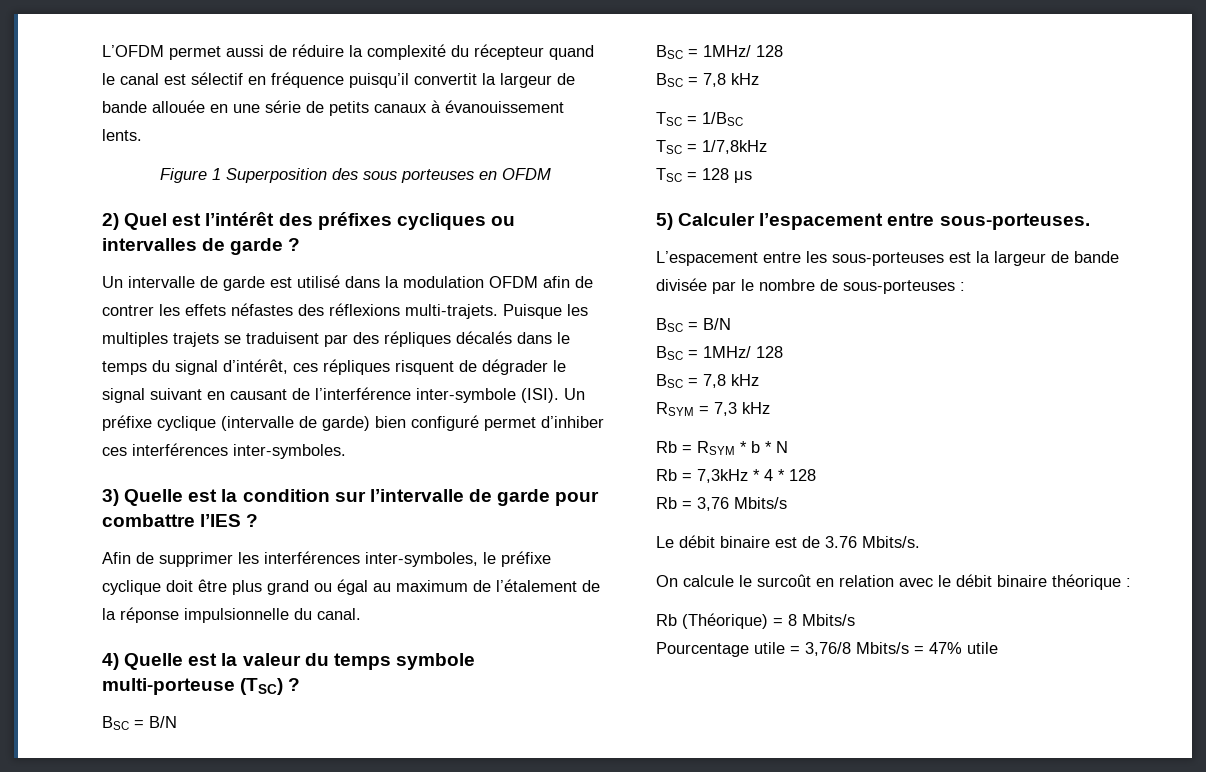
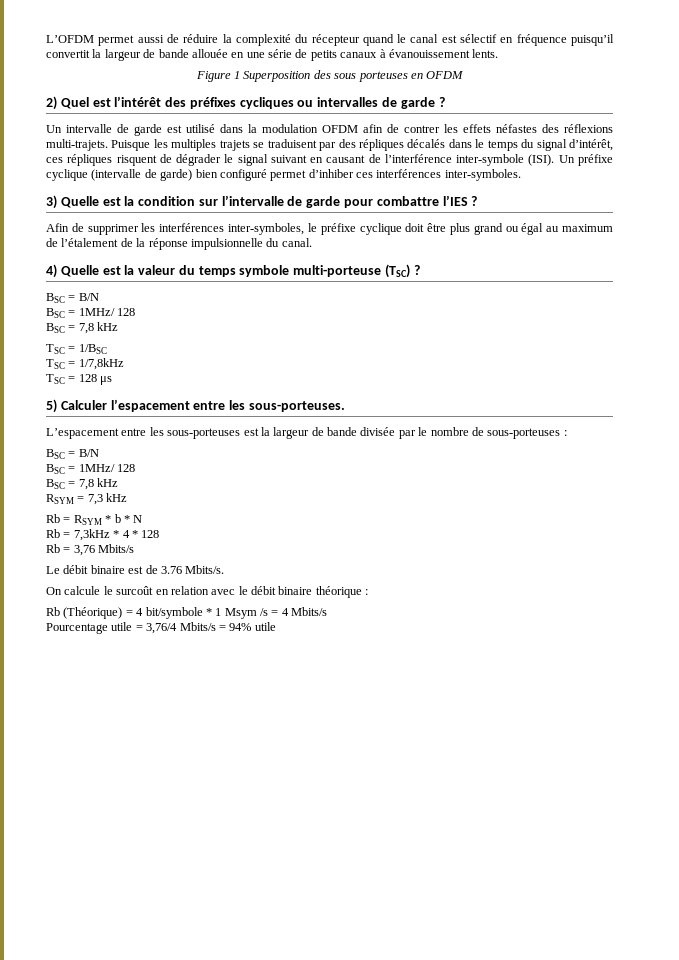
- 5) Calculer l’espacement entre sous-porteuses.
+ 5) Calculer l’espacement entre les sous-porteuses.
- Rb (Théorique) = 8 Mbits/s
+ Rb (Théorique) = 4 bit/symbole * 1 Msym /s = 4 Mbits/s
- Pourcentage utile = 3,76/8 Mbits/s = 47% utile
+ Pourcentage utile = 3,76/4 Mbits/s = 94% utile

